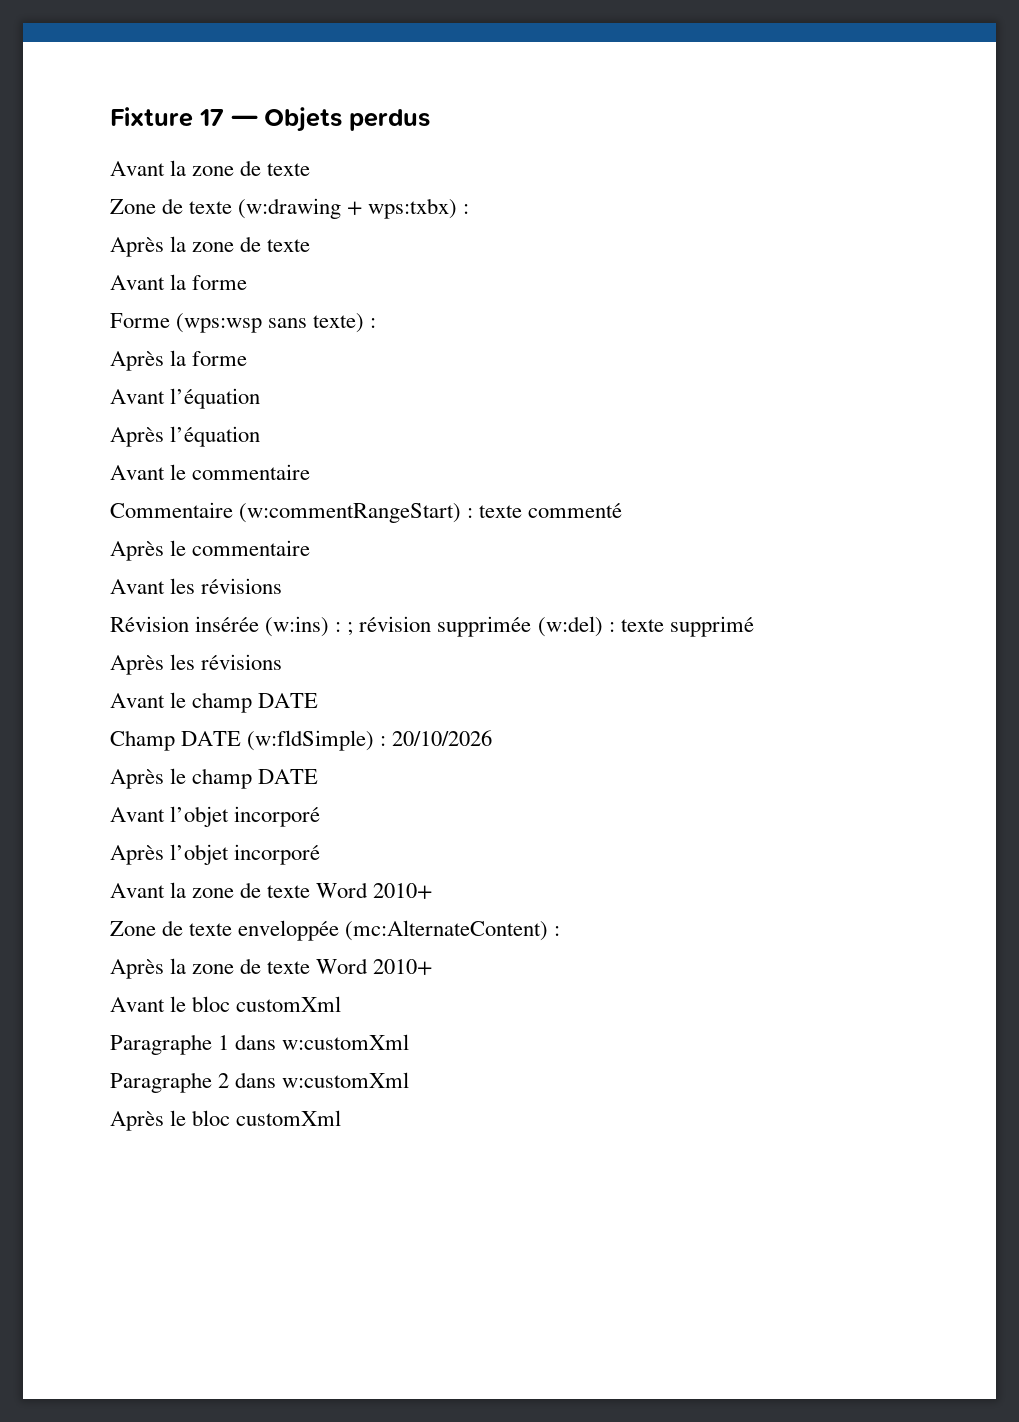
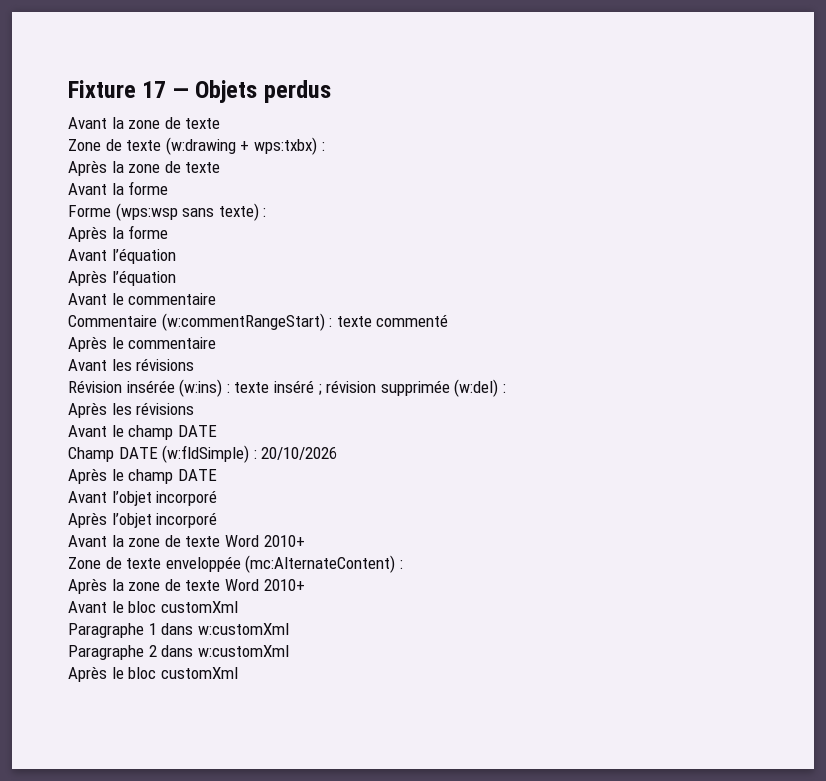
- Révision insérée (w:ins) : ; révision supprimée (w:del) : texte supprimé
+ Révision insérée (w:ins) : texte inséré ; révision supprimée (w:del) :

